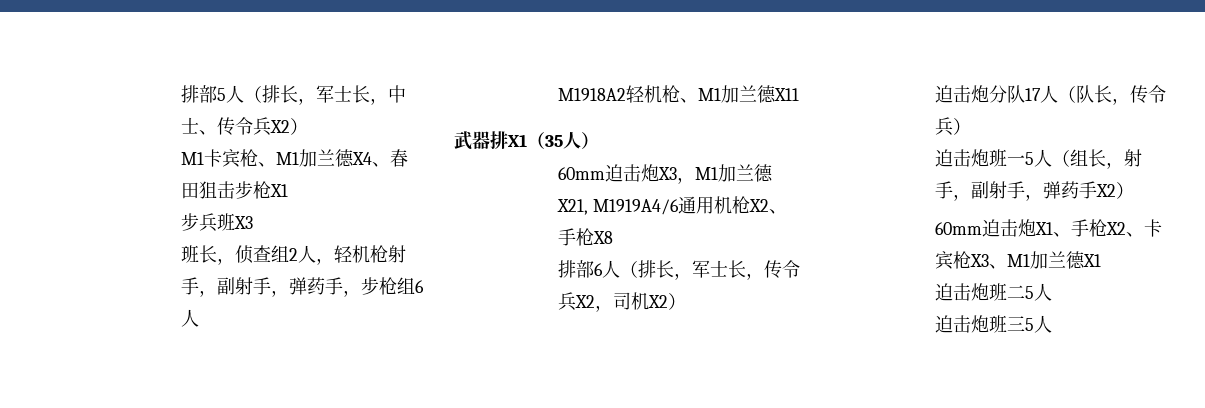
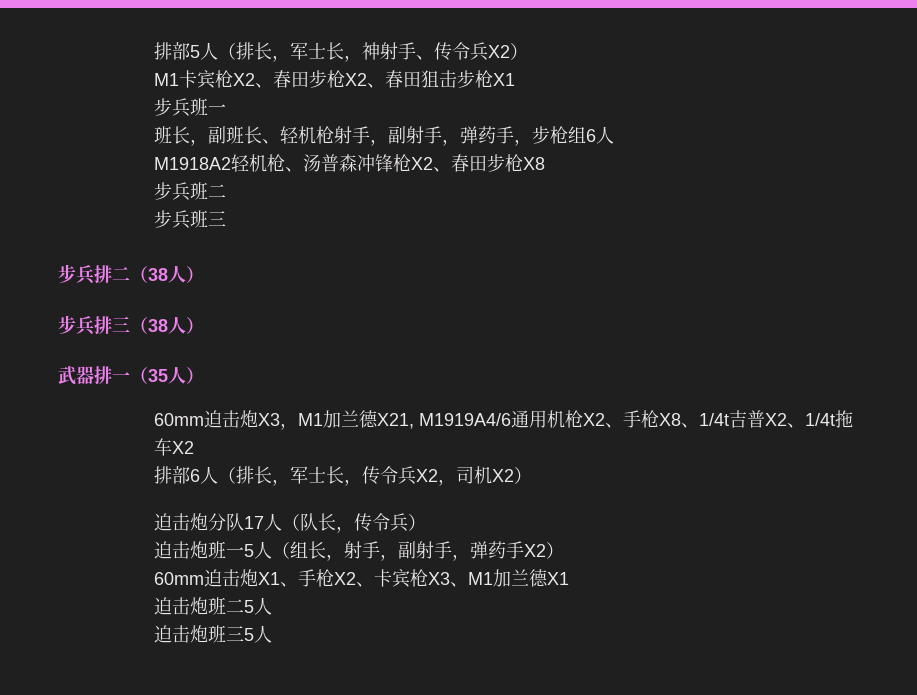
- 排部5人（排长，军士长，中士、传令兵X2）
+ 排部5人（排长，军士长，神射手、传令兵X2）
- M1卡宾枪、M1加兰德X4、春田狙击步枪X1
+ M1卡宾枪X2、春田步枪X2、春田狙击步枪X1
- 步兵班X3
+ 步兵班一
- 班长，侦查组2人，轻机枪射手，副射手，弹药手，步枪组6人
+ 班长，副班长、轻机枪射手，副射手，弹药手，步枪组6人
- M1918A2轻机枪、M1加兰德X11
+ M1918A2轻机枪、汤普森冲锋枪X2、春田步枪X8
+ 步兵班二
+ 步兵班三
+ 步兵排二（38人）
+ 步兵排三（38人）
- 武器排X1（35人）
+ 武器排一（35人）
- 60mm迫击炮X3，M1加兰德X21, M1919A4/6通用机枪X2、手枪X8
+ 60mm迫击炮X3，M1加兰德X21, M1919A4/6通用机枪X2、手枪X8、1/4t吉普X2、1/4t拖车X2

